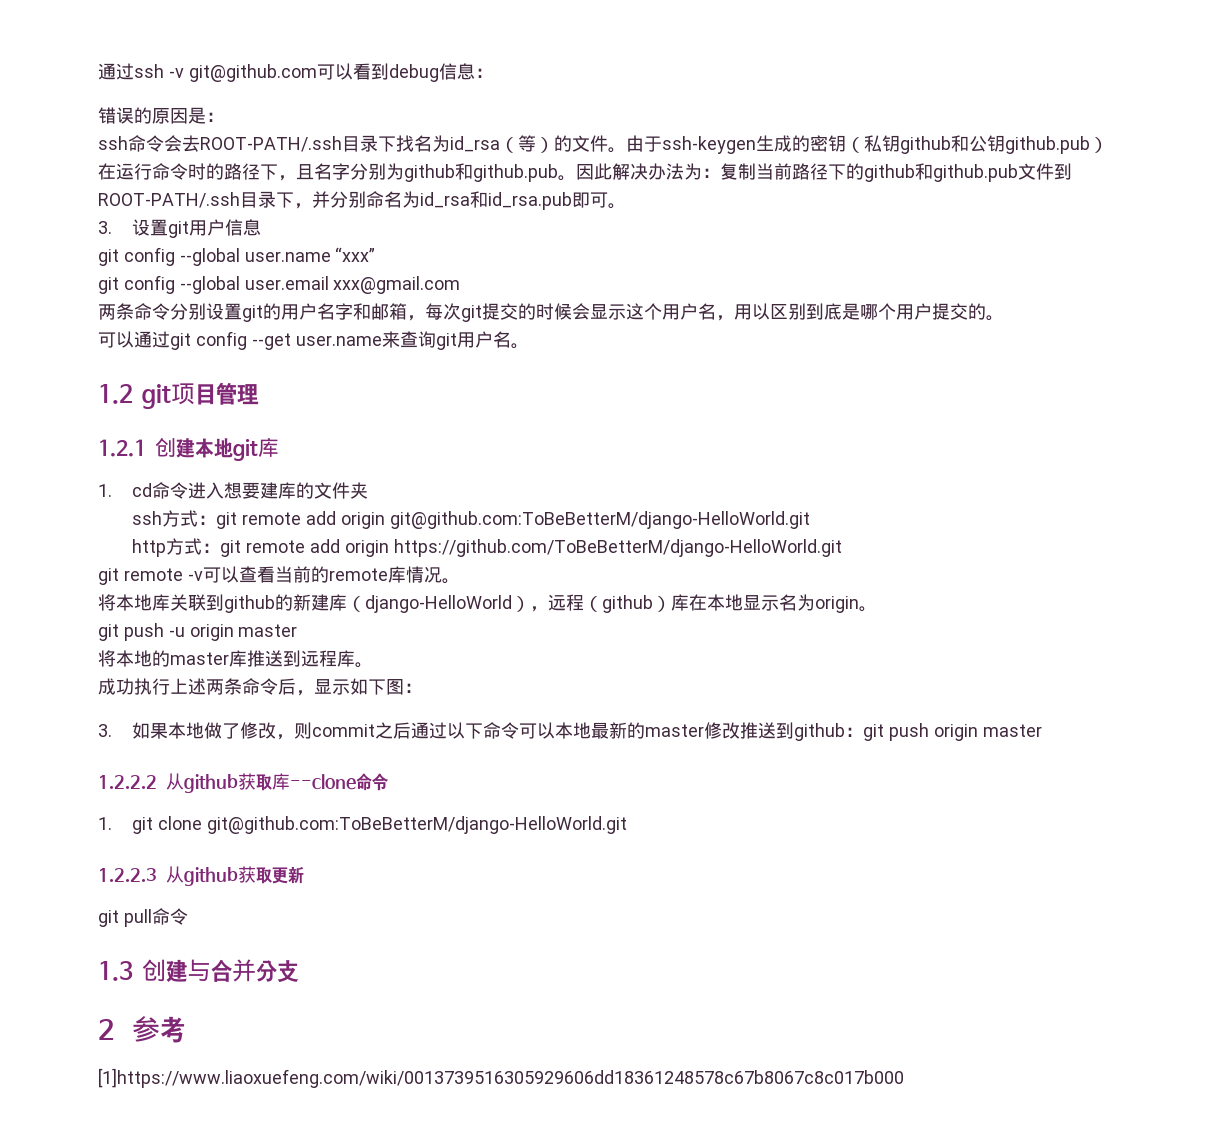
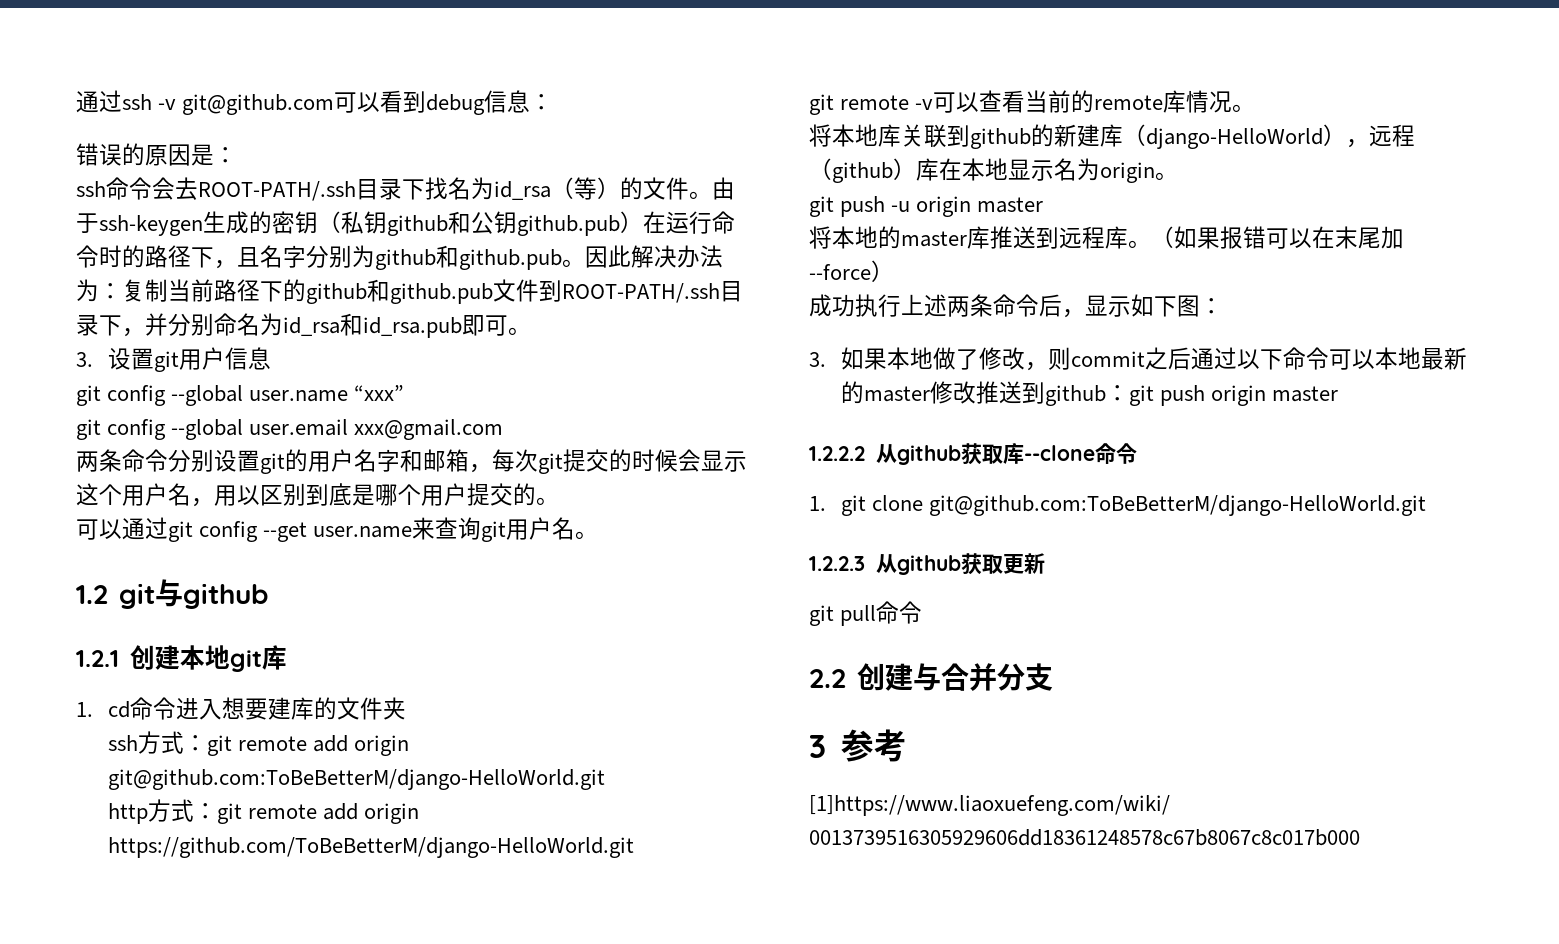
- 1.2 git项目管理
+ 1.2 git与github
+ （如果报错可以在末尾加--force）
- 1.3创建与合并分支
+ 2.2创建与合并分支
- 2参考
+ 3参考

